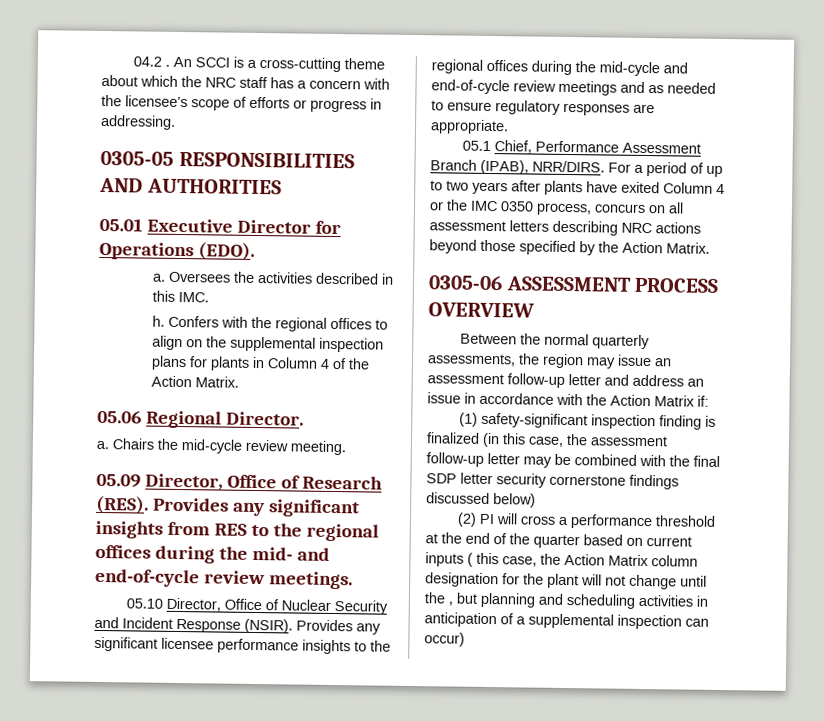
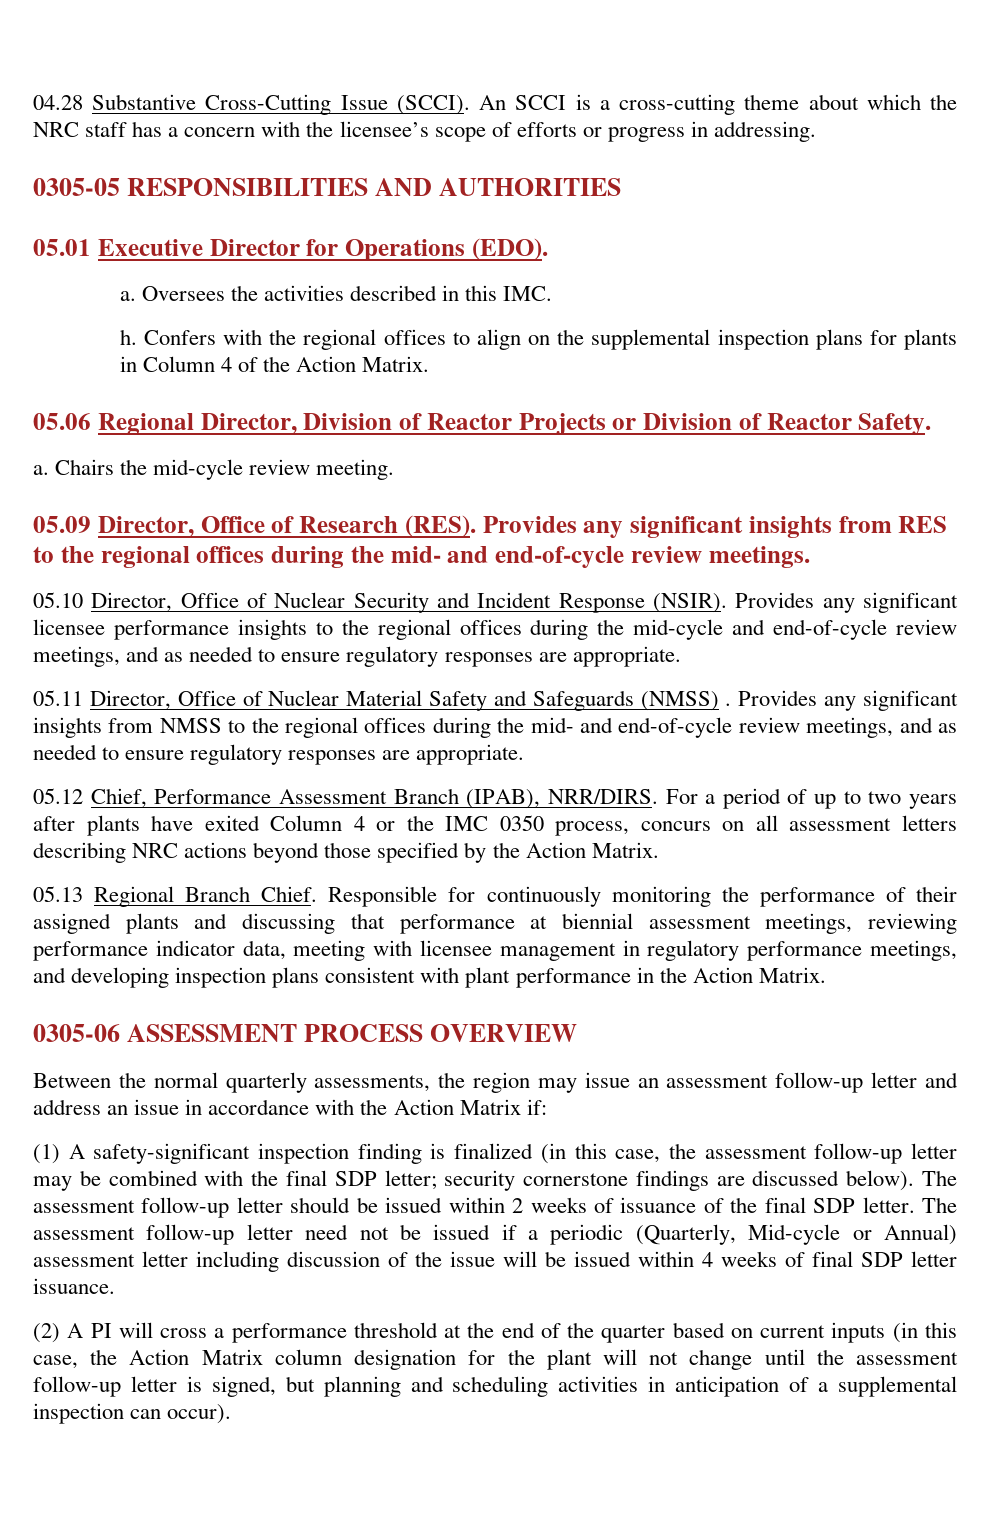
- 04.2 .
+ 04.28 Substantive Cross-Cutting Issue (SCCI).
- 05.06 Regional Director.
+ 05.06 Regional Director, Division of Reactor Projects or Division of Reactor Safety.
- Provides any significant licensee performance insights to the regional offices during the mid-cycle and end-of-cycle review meetings and as needed to ensure regulatory responses are appropriate.
- 05.1 Chief, Performance Assessment Branch (IPAB), NRR/DIRS.
+ Provides any significant licensee performance insights to the regional offices during the mid-cycle and end-of-cycle review meetings, and as needed to ensure regulatory responses are appropriate.
+ 05.11 Director, Office of Nuclear Material Safety and Safeguards (NMSS) . Provides any significant insights from NMSS to the regional offices during the mid- and end-of-cycle review meetings, and as needed to ensure regulatory responses are appropriate.
+ 05.12 Chief, Performance Assessment Branch (IPAB), NRR/DIRS.
+ 05.13 Regional Branch Chief. Responsible for continuously monitoring the performance of their assigned plants and discussing that performance at biennial assessment meetings, reviewing performance indicator data, meeting with licensee management in regulatory performance meetings, and developing inspection plans consistent with plant performance in the Action Matrix.
- (1) safety-significant inspection finding is finalized (in this case, the assessment follow-up letter may be combined with the final SDP letter security cornerstone findings discussed below)
+ (1) A safety-significant inspection finding is finalized (in this case, the assessment follow-up letter may be combined with the final SDP letter; security cornerstone findings are discussed below). The assessment follow-up letter should be issued within 2 weeks of issuance of the final SDP letter. The assessment follow-up letter need not be issued if a periodic (Quarterly, Mid-cycle or Annual) assessment letter including discussion of the issue will be issued within 4 weeks of final SDP letter issuance.
- (2) PI will cross a performance threshold at the end of the quarter based on current inputs ( this case, the Action Matrix column designation for the plant will not change until the , but planning and scheduling activities in anticipation of a supplemental inspection can occur)
+ (2) A PI will cross a performance threshold at the end of the quarter based on current inputs (in this case, the Action Matrix column designation for the plant will not change until the assessment follow-up letter is signed, but planning and scheduling activities in anticipation of a supplemental inspection can occur).

